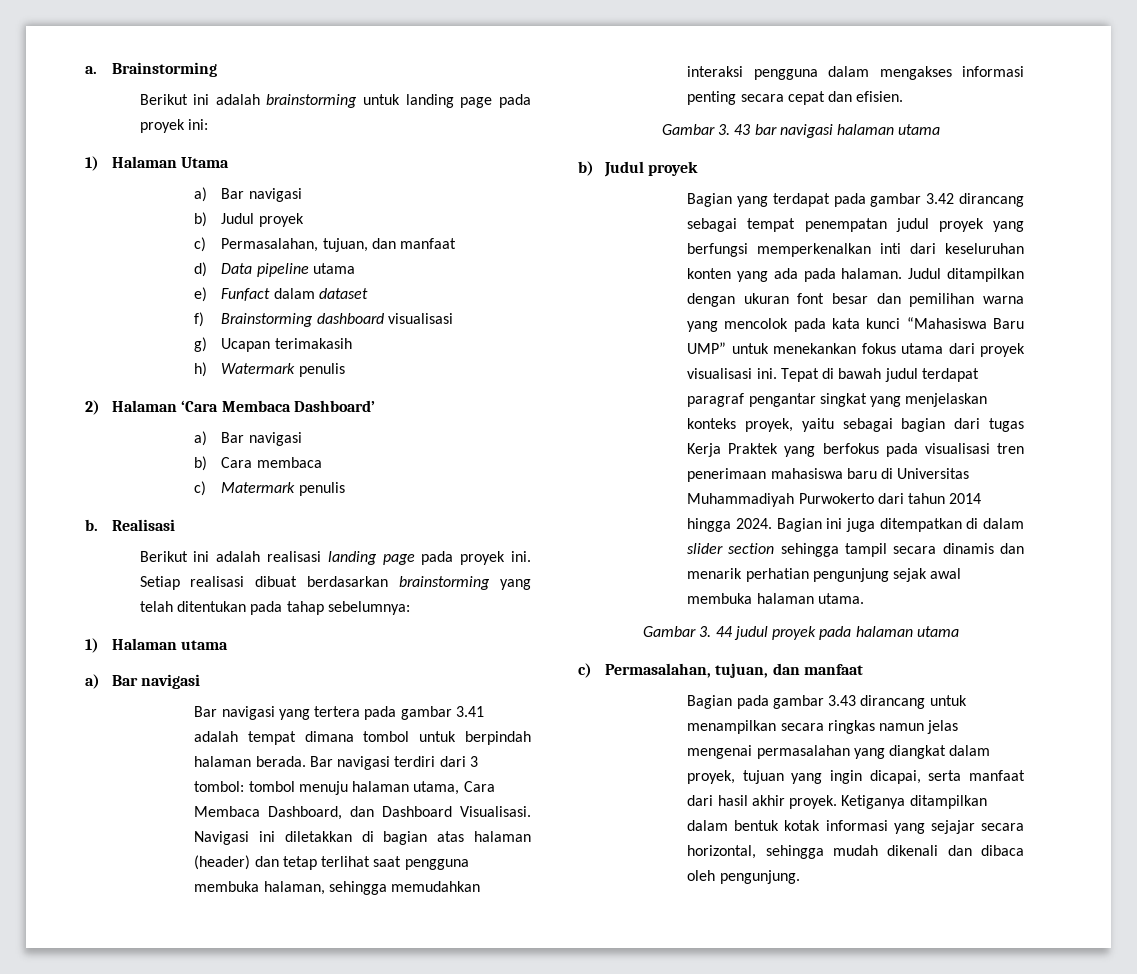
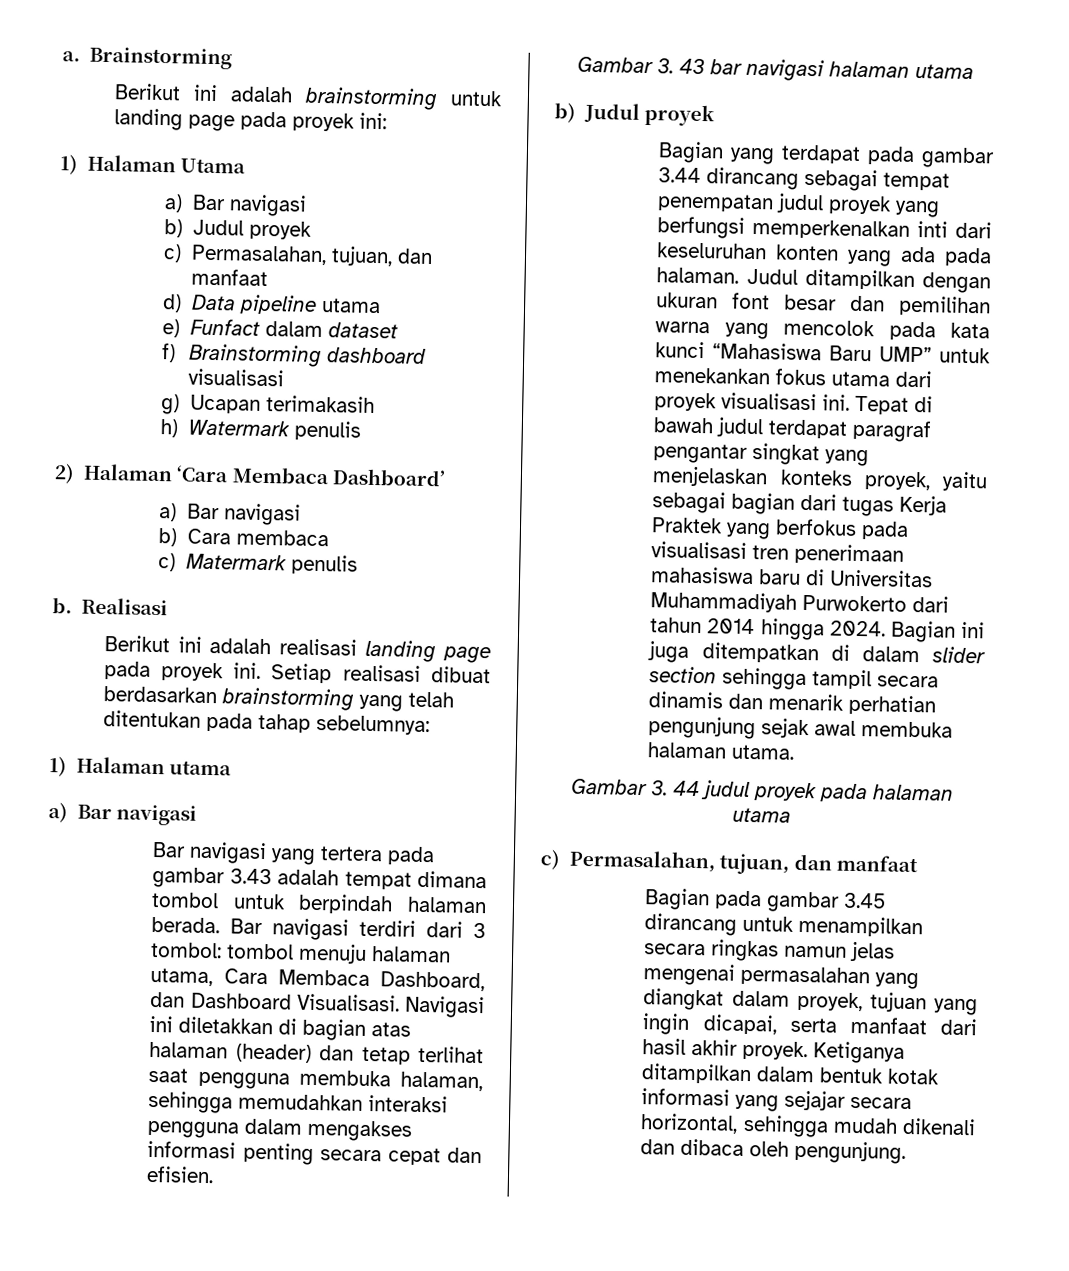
- Bar navigasi yang tertera pada gambar 3.41 adalah tempat dimana tombol untuk berpindah halaman berada.
+ Bar navigasi yang tertera pada gambar 3.43 adalah tempat dimana tombol untuk berpindah halaman berada.
- Bagian yang terdapat pada gambar 3.42 dirancang sebagai tempat penempatan judul proyek yang berfungsi memperkenalkan inti dari keseluruhan konten yang ada pada halaman.
+ Bagian yang terdapat pada gambar 3.44 dirancang sebagai tempat penempatan judul proyek yang berfungsi memperkenalkan inti dari keseluruhan konten yang ada pada halaman.
- Bagian pada gambar 3.43 dirancang untuk menampilkan secara ringkas namun jelas mengenai permasalahan yang diangkat dalam proyek, tujuan yang ingin dicapai, serta manfaat dari hasil akhir proyek.
+ Bagian pada gambar 3.45 dirancang untuk menampilkan secara ringkas namun jelas mengenai permasalahan yang diangkat dalam proyek, tujuan yang ingin dicapai, serta manfaat dari hasil akhir proyek.

